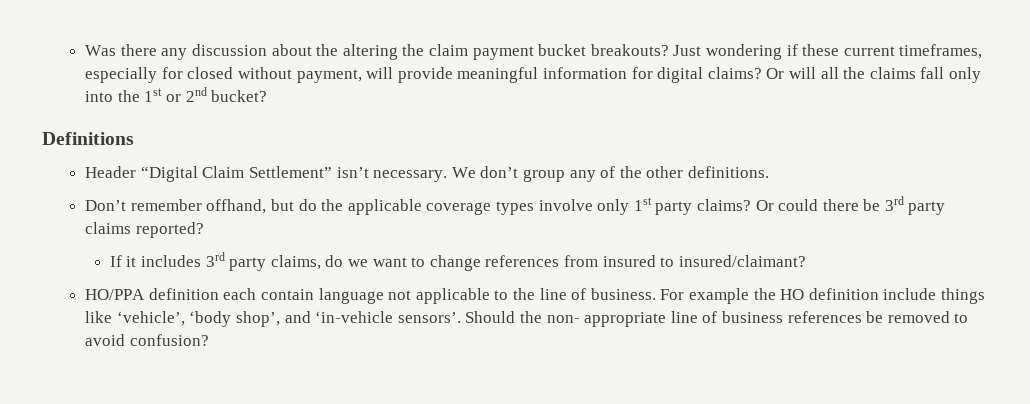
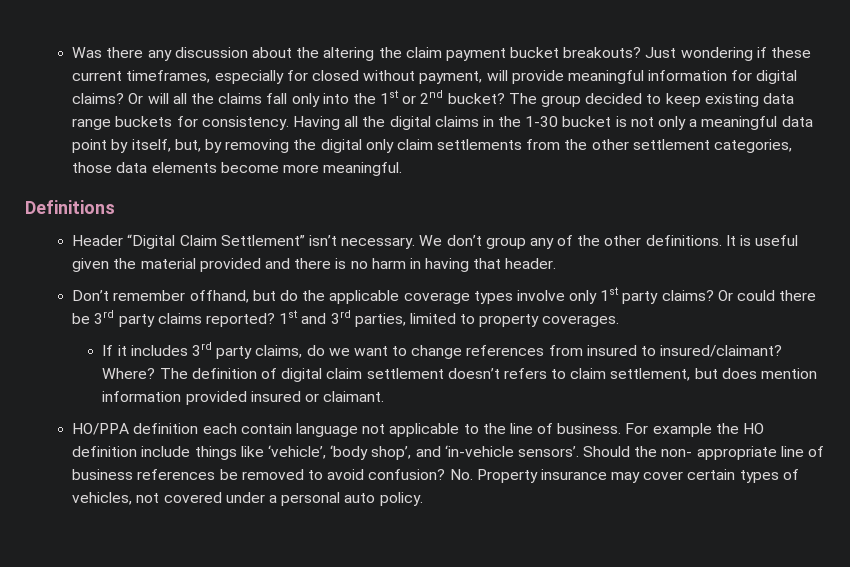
+ The group decided to keep existing data range buckets for consistency. Having all the digital claims in the 1-30 bucket is not only a meaningful data point by itself, but, by removing the digital only claim settlements from the other settlement categories, those data elements become more meaningful.
+ It is useful given the material provided and there is no harm in having that header.
+ 1st and 3rd parties, limited to property coverages.
+ Where? The definition of digital claim settlement doesn’t refers to claim settlement, but does mention information provided insured or claimant.
+ No. Property insurance may cover certain types of vehicles, not covered under a personal auto policy.

